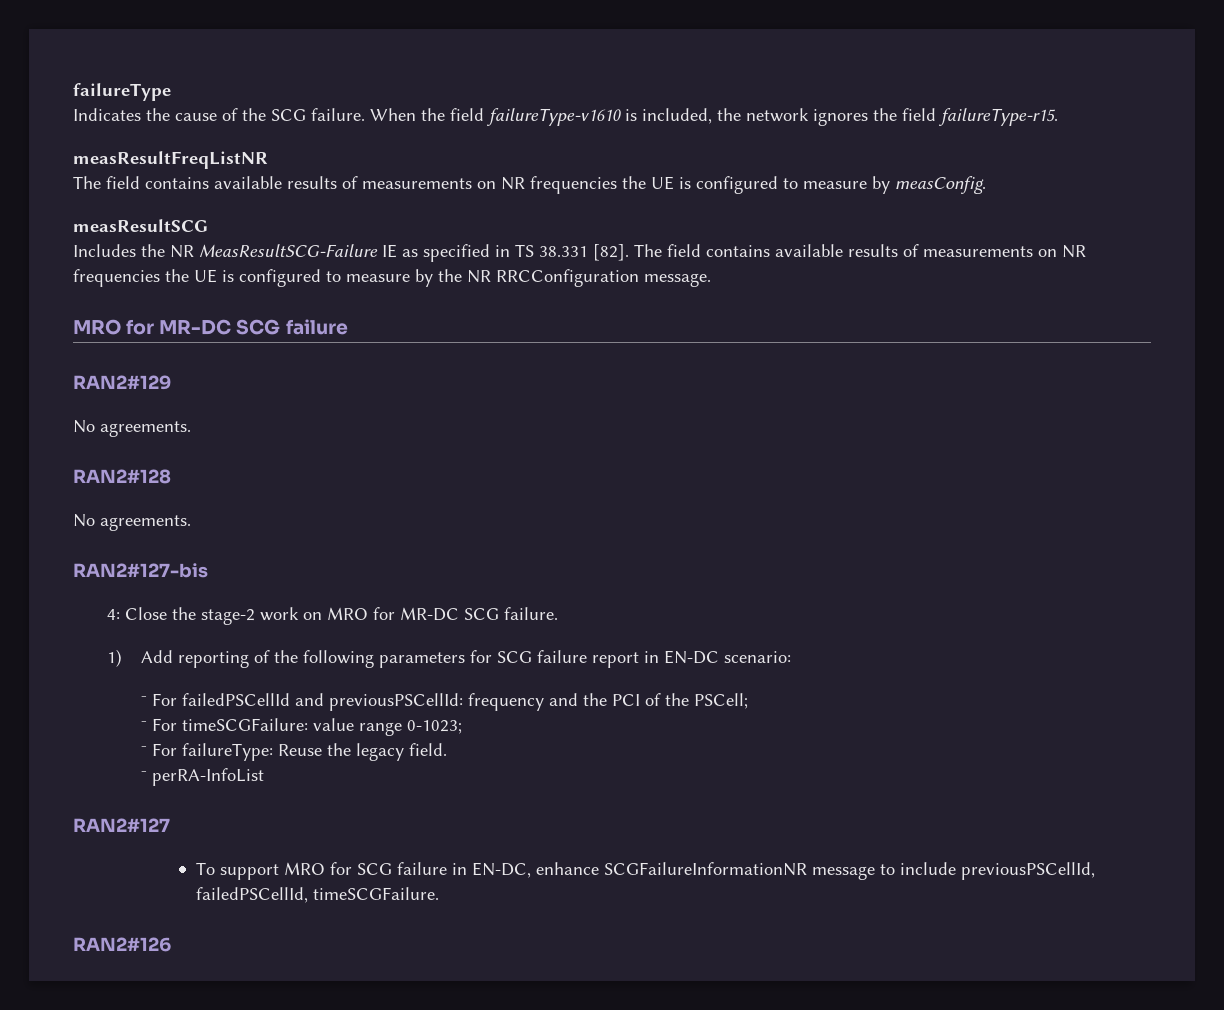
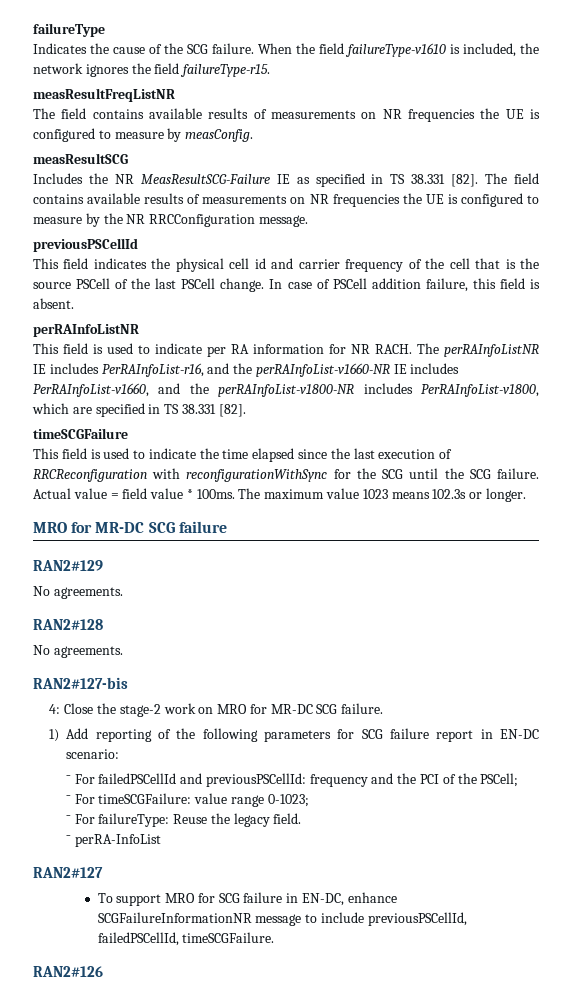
+ previousPSCellId
+ This field indicates the physical cell id and carrier frequency of the cell that is the source PSCell of the last PSCell change. In case of PSCell addition failure, this field is absent.
+ perRAInfoListNR
+ This field is used to indicate per RA information for NR RACH. The perRAInfoListNR IE includes PerRAInfoList-r16, and the perRAInfoList-v1660-NR IE includes PerRAInfoList-v1660, and the perRAInfoList-v1800-NR includes PerRAInfoList-v1800, which are specified in TS 38.331 [82].
+ timeSCGFailure
+ This field is used to indicate the time elapsed since the last execution of RRCReconfiguration with reconfigurationWithSync for the SCG until the SCG failure. Actual value = field value * 100ms. The maximum value 1023 means 102.3s or longer.

